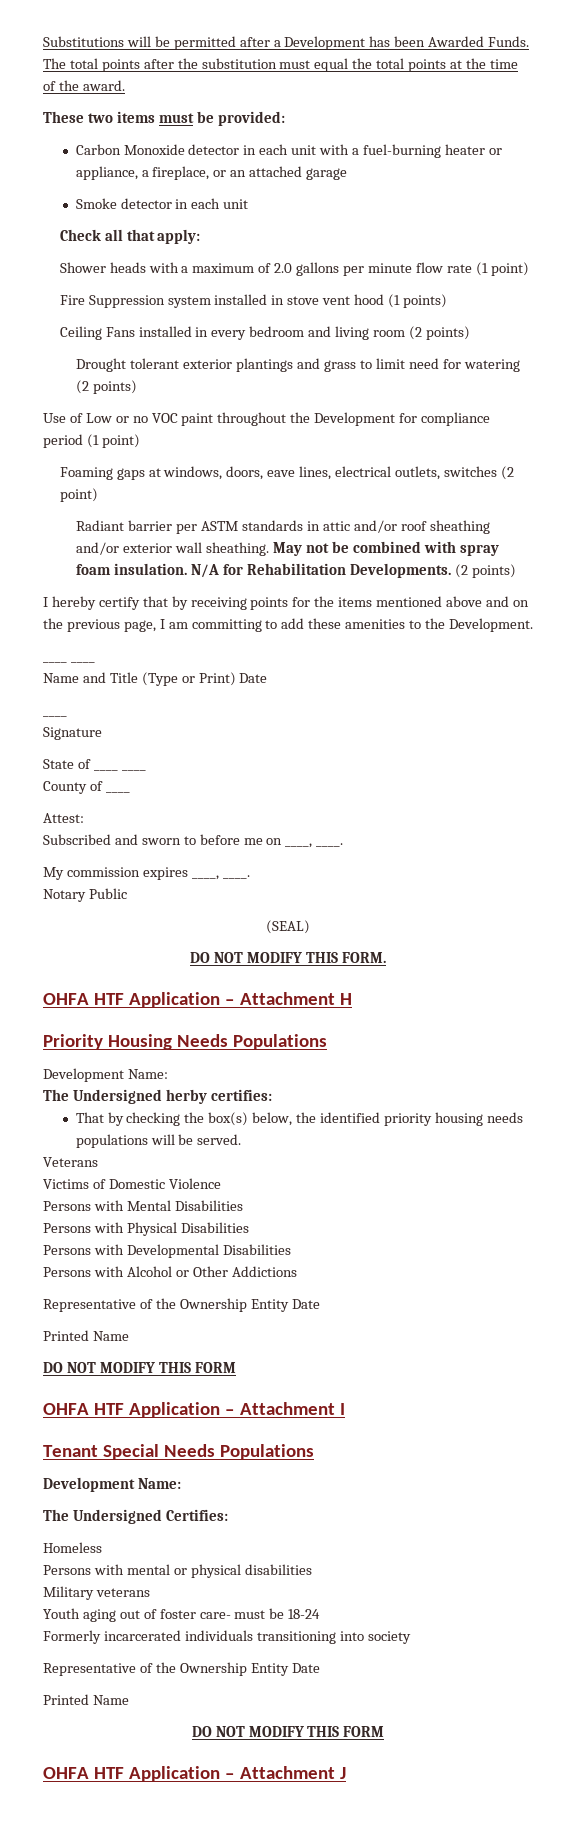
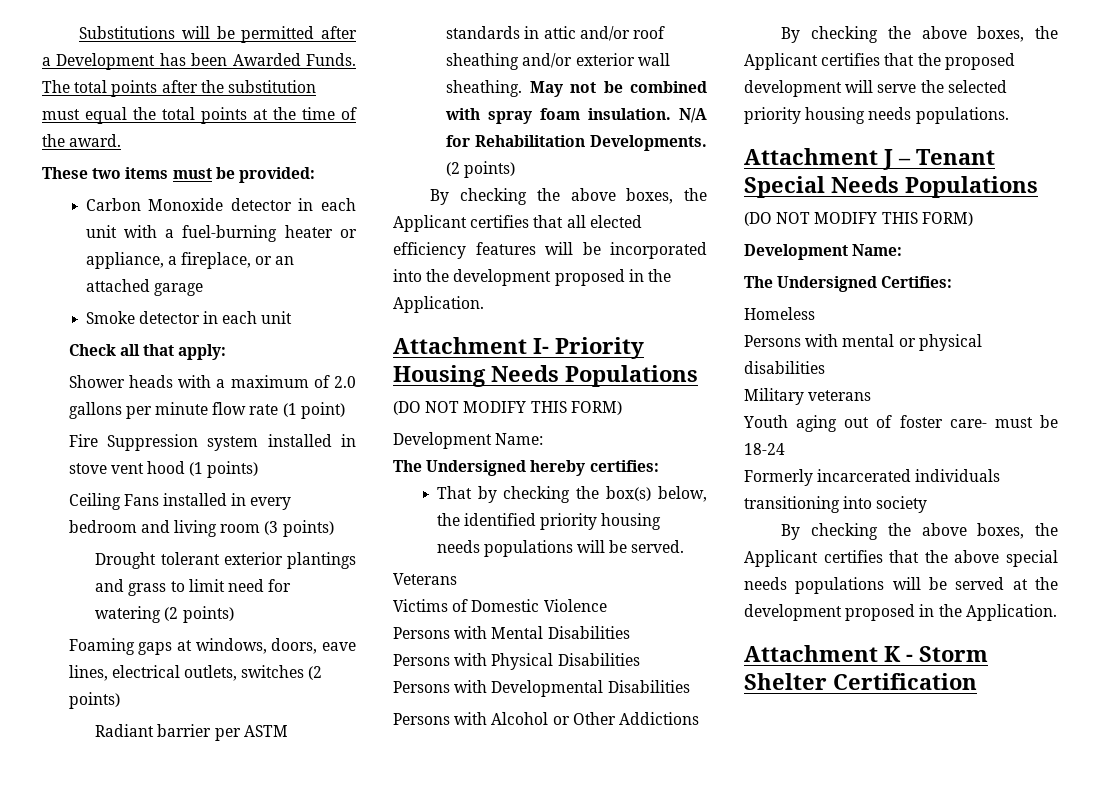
- Ceiling Fans installed in every bedroom and living room (2 points)
+ Ceiling Fans installed in every bedroom and living room (3 points)
- Use of Low or no VOC paint throughout the Development for compliance period (1 point)
- Foaming gaps at windows, doors, eave lines, electrical outlets, switches (2 point)
+ Foaming gaps at windows, doors, eave lines, electrical outlets, switches (2 points)
- I hereby certify that by receiving points for the items mentioned above and on the previous page, I am committing to add these amenities to the Development.
- ____ ____
- Name and Title (Type or Print) Date
- ____
- Signature
- State of ____ ____
- County of ____
- Attest:
- Subscribed and sworn to before me on ____, ____.
- My commission expires ____, ____.
- Notary Public
- (SEAL)
- DO NOT MODIFY THIS FORM.
- OHFA HTF Application – Attachment H
- Priority Housing Needs Populations
+ By checking the above boxes, the Applicant certifies that all elected efficiency features will be incorporated into the development proposed in the Application.
+ Attachment I- Priority Housing Needs Populations
+ (DO NOT MODIFY THIS FORM)
  Development Name:
- The Undersigned herby certifies:
+ The Undersigned hereby certifies:
  Persons with Alcohol or Other Addictions
- Representative of the Ownership Entity Date
- Printed Name
- DO NOT MODIFY THIS FORM
- OHFA HTF Application – Attachment I
- Tenant Special Needs Populations
+ By checking the above boxes, the Applicant certifies that the proposed development will serve the selected priority housing needs populations.
+ Attachment J – Tenant Special Needs Populations
+ (DO NOT MODIFY THIS FORM)
  Formerly incarcerated individuals transitioning into society
- Representative of the Ownership Entity Date
- Printed Name
- DO NOT MODIFY THIS FORM
- OHFA HTF Application – Attachment J
+ By checking the above boxes, the Applicant certifies that the above special needs populations will be served at the development proposed in the Application.
+ Attachment K - Storm Shelter Certification

